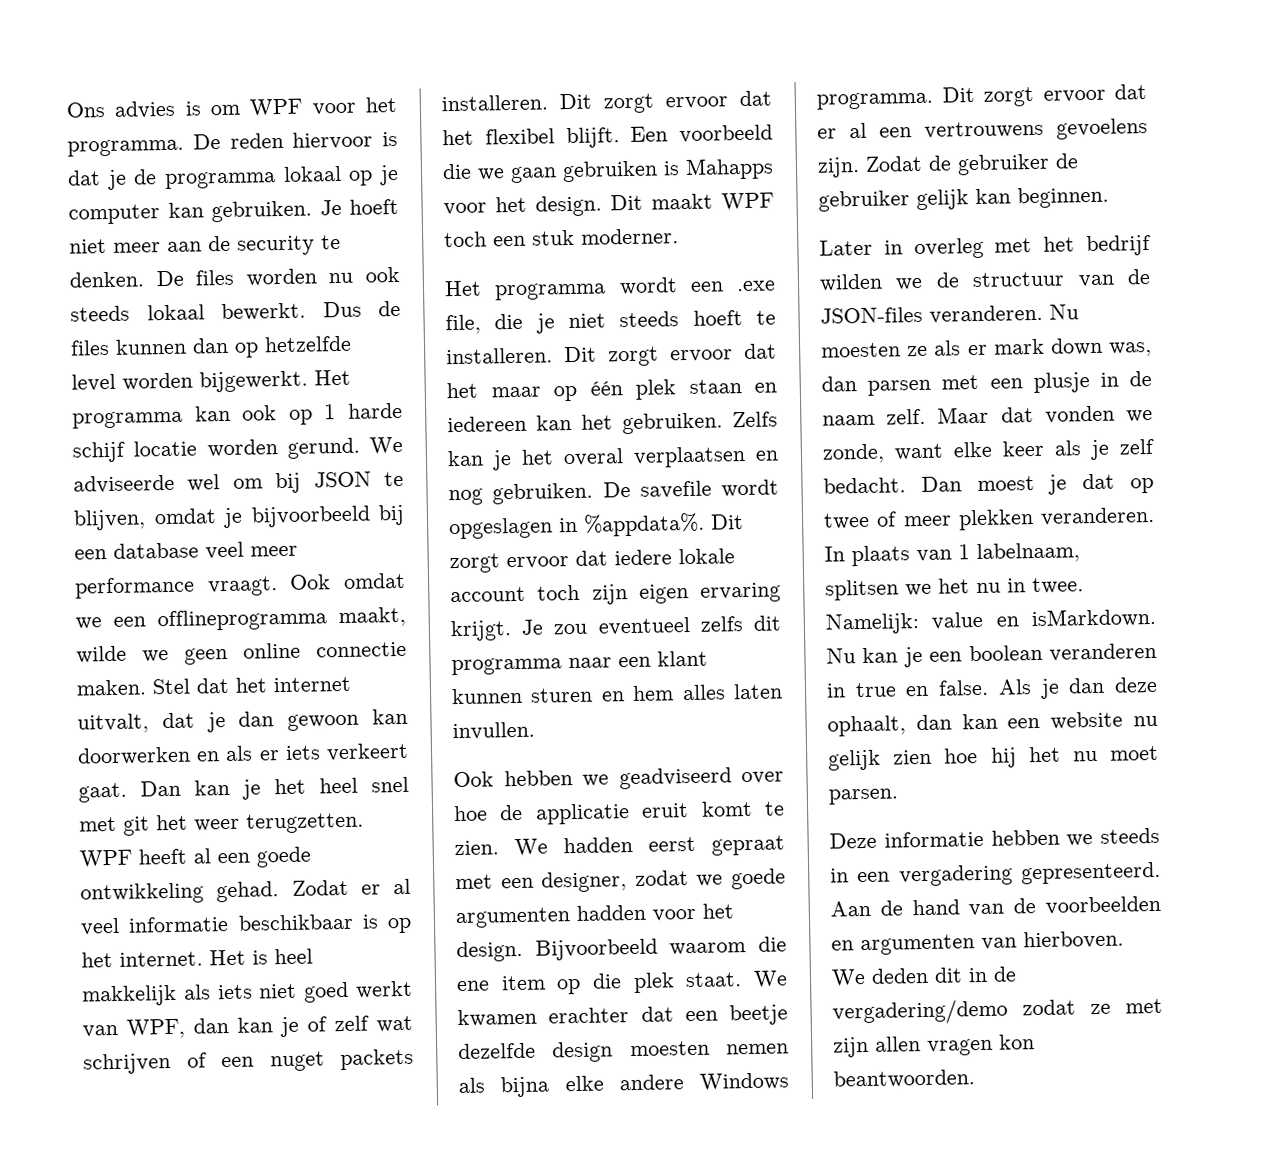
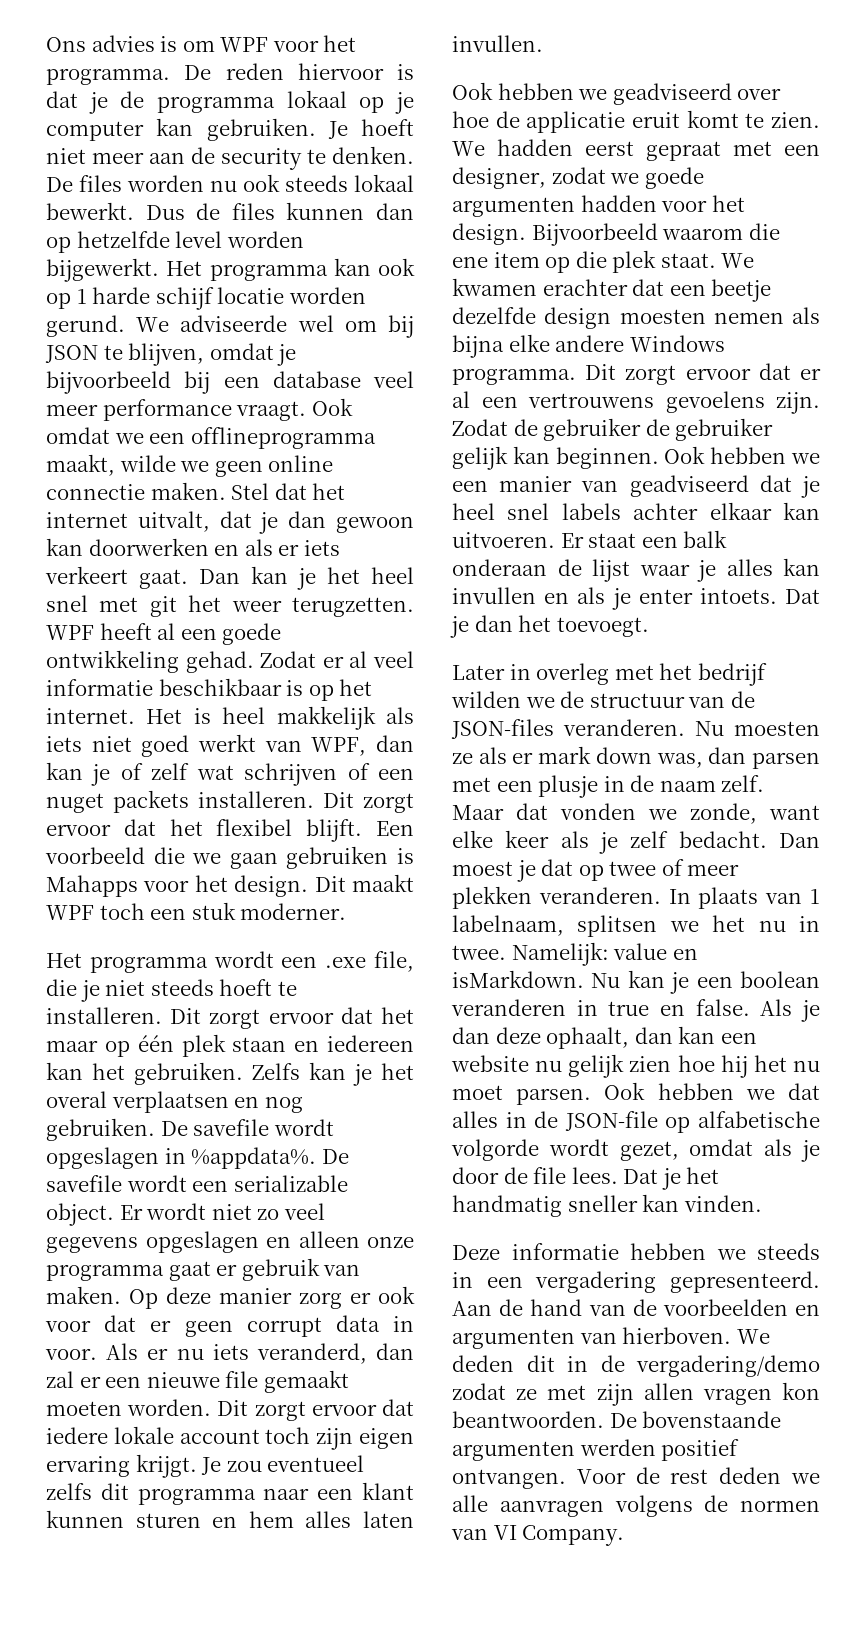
+ De savefile wordt een serializable object. Er wordt niet zo veel gegevens opgeslagen en alleen onze programma gaat er gebruik van maken. Op deze manier zorg er ook voor dat er geen corrupt data in voor. Als er nu iets veranderd, dan zal er een nieuwe file gemaakt moeten worden.
+ Ook hebben we een manier van geadviseerd dat je heel snel labels achter elkaar kan uitvoeren. Er staat een balk onderaan de lijst waar je alles kan invullen en als je enter intoets. Dat je dan het toevoegt.
+ Ook hebben we dat alles in de JSON-file op alfabetische volgorde wordt gezet, omdat als je door de file lees. Dat je het handmatig sneller kan vinden.
+ De bovenstaande argumenten werden positief ontvangen. Voor de rest deden we alle aanvragen volgens de normen van VI Company.

